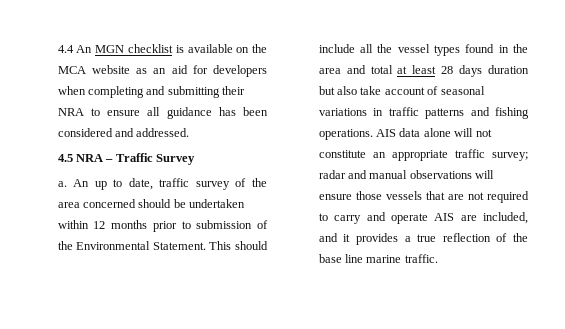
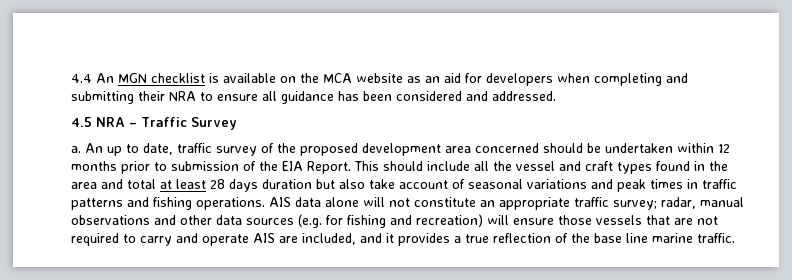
- An up to date, traffic survey of the area concerned should be undertaken within 12 months prior to submission of the Environmental Statement.
+ An up to date, traffic survey of the proposed development area concerned should be undertaken within 12 months prior to submission of the EIA Report.
- This should include all the vessel types found in the area and total at least 28 days duration but also take account of seasonal variations in traffic patterns and fishing operations.
+ This should include all the vessel and craft types found in the area and total at least 28 days duration but also take account of seasonal variations and peak times in traffic patterns and fishing operations.
- AIS data alone will not constitute an appropriate traffic survey; radar and manual observations will ensure those vessels that are not required to carry and operate AIS are included, and it provides a true reflection of the base line marine traffic.
+ AIS data alone will not constitute an appropriate traffic survey; radar, manual observations and other data sources (e.g. for fishing and recreation) will ensure those vessels that are not required to carry and operate AIS are included, and it provides a true reflection of the base line marine traffic.

